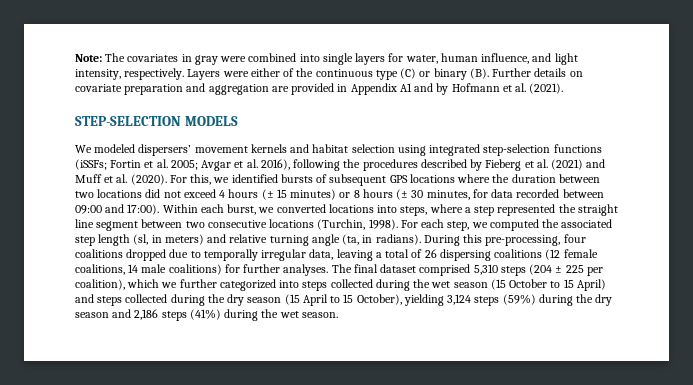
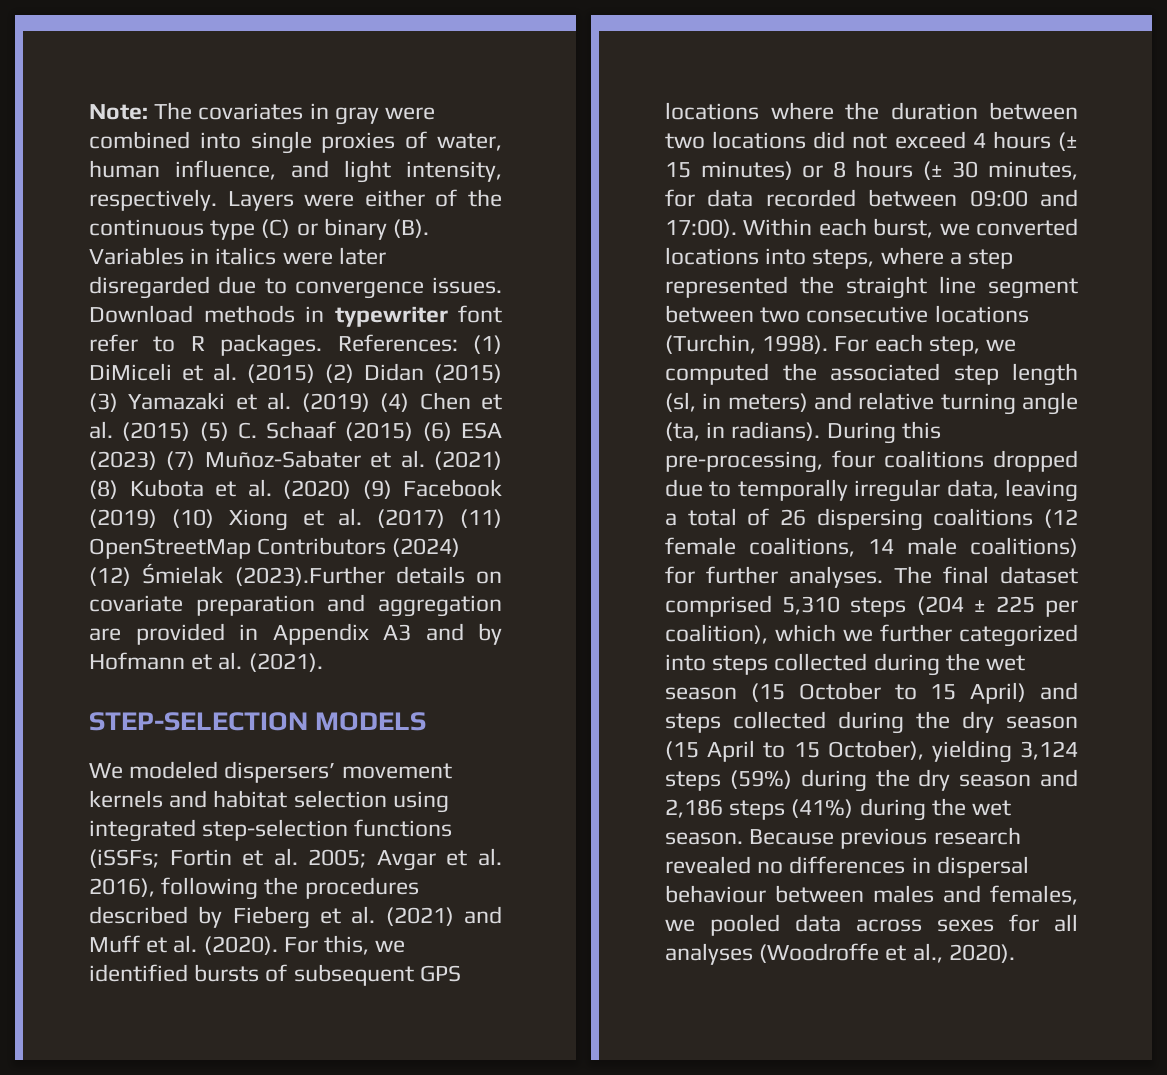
- Note: The covariates in gray were combined into single layers for water, human influence, and light intensity, respectively.
+ Note: The covariates in gray were combined into single proxies of water, human influence, and light intensity, respectively.
- Layers were either of the continuous type (C) or binary (B). Further details on covariate preparation and aggregation are provided in Appendix A1 and by Hofmann et al. (2021).
+ Layers were either of the continuous type (C) or binary (B). Variables in italics were later disregarded due to convergence issues. Download methods in typewriter font refer to R packages. References: (1) DiMiceli et al. (2015) (2) Didan (2015) (3) Yamazaki et al. (2019) (4) Chen et al. (2015) (5) C. Schaaf (2015) (6) ESA (2023) (7) Muñoz-Sabater et al. (2021) (8) Kubota et al. (2020) (9) Facebook (2019) (10) Xiong et al. (2017) (11) OpenStreetMap Contributors (2024) (12) Śmielak (2023).Further details on covariate preparation and aggregation are provided in Appendix A3 and by Hofmann et al. (2021).
+ Because previous research revealed no differences in dispersal behaviour between males and females, we pooled data across sexes for all analyses (Woodroffe et al., 2020).

